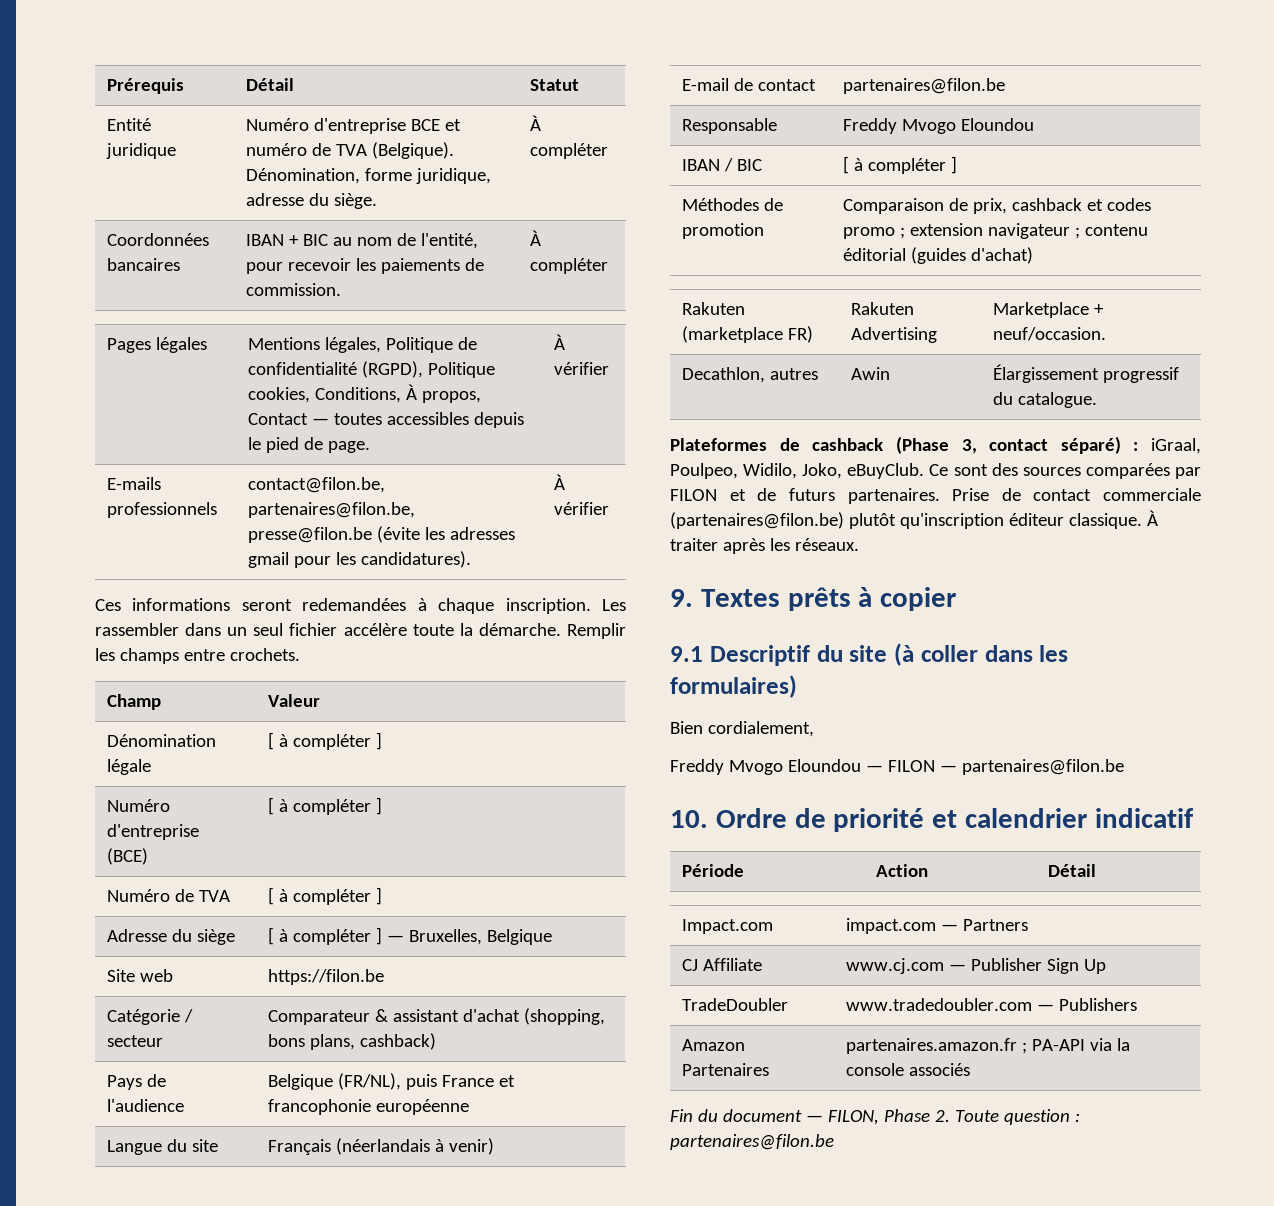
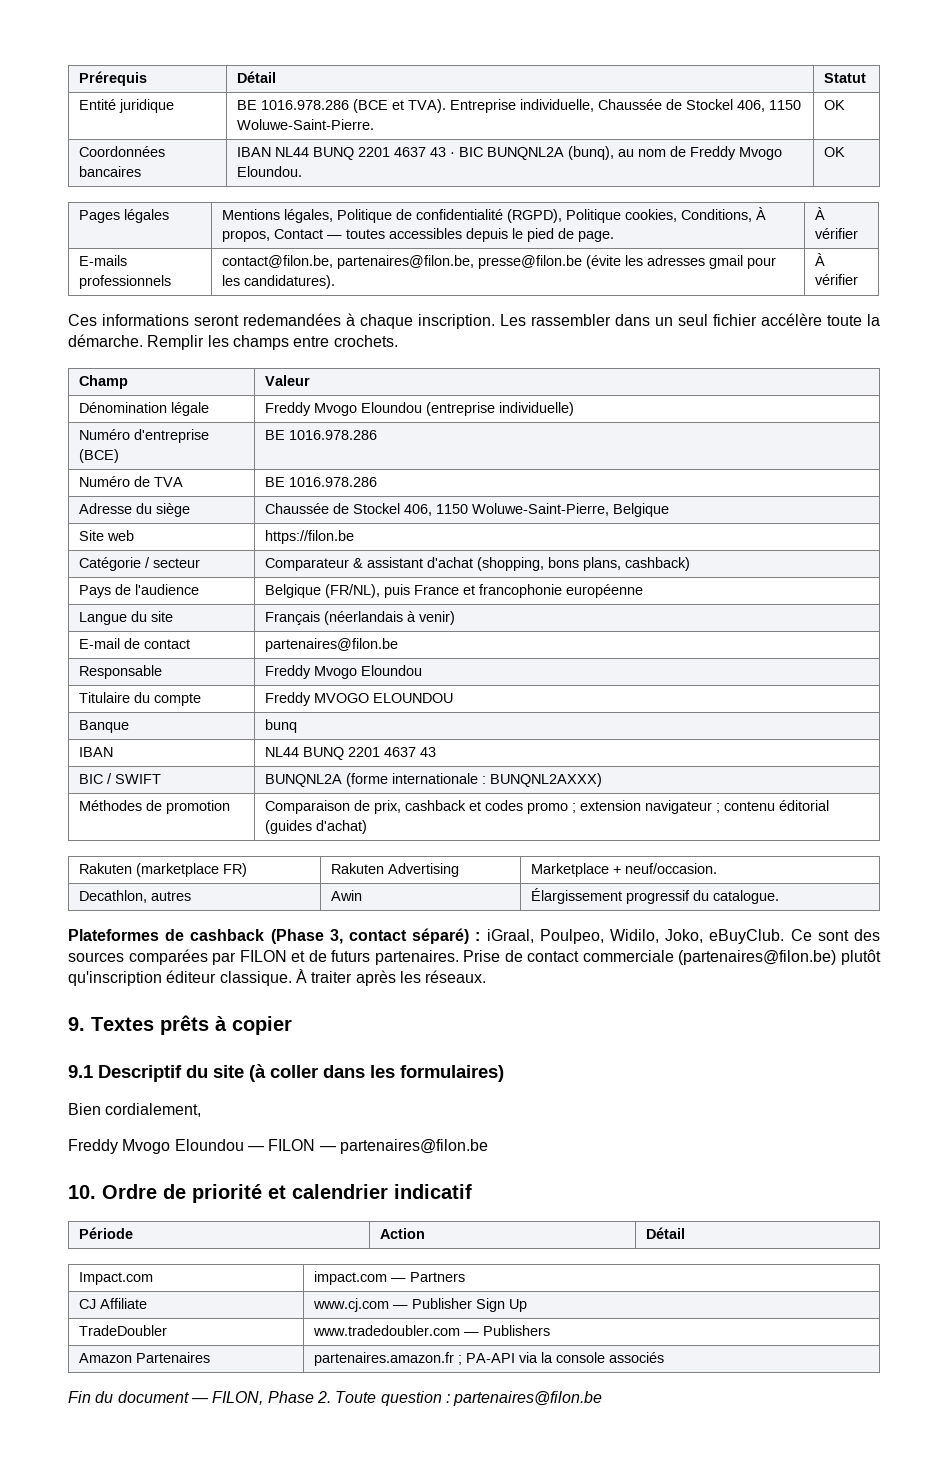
- Entité juridique | Numéro d'entreprise BCE et numéro de TVA (Belgique). Dénomination, forme juridique, adresse du siège. | À compléter
- Coordonnées bancaires | IBAN + BIC au nom de l'entité, pour recevoir les paiements de commission. | À compléter
+ Entité juridique | BE 1016.978.286 (BCE et TVA). Entreprise individuelle, Chaussée de Stockel 406, 1150 Woluwe-Saint-Pierre. | OK
+ Coordonnées bancaires | IBAN NL44 BUNQ 2201 4637 43 · BIC BUNQNL2A (bunq), au nom de Freddy Mvogo Eloundou. | OK
- Dénomination légale | [ à compléter ]
+ Dénomination légale | Freddy Mvogo Eloundou (entreprise individuelle)
- Numéro d'entreprise (BCE) | [ à compléter ]
+ Numéro d'entreprise (BCE) | BE 1016.978.286
- Numéro de TVA | [ à compléter ]
+ Numéro de TVA | BE 1016.978.286
- Adresse du siège | [ à compléter ] — Bruxelles, Belgique
+ Adresse du siège | Chaussée de Stockel 406, 1150 Woluwe-Saint-Pierre, Belgique
- IBAN / BIC | [ à compléter ]
+ Titulaire du compte | Freddy MVOGO ELOUNDOU
+ Banque | bunq
+ IBAN | NL44 BUNQ 2201 4637 43
+ BIC / SWIFT | BUNQNL2A (forme internationale : BUNQNL2AXXX)

